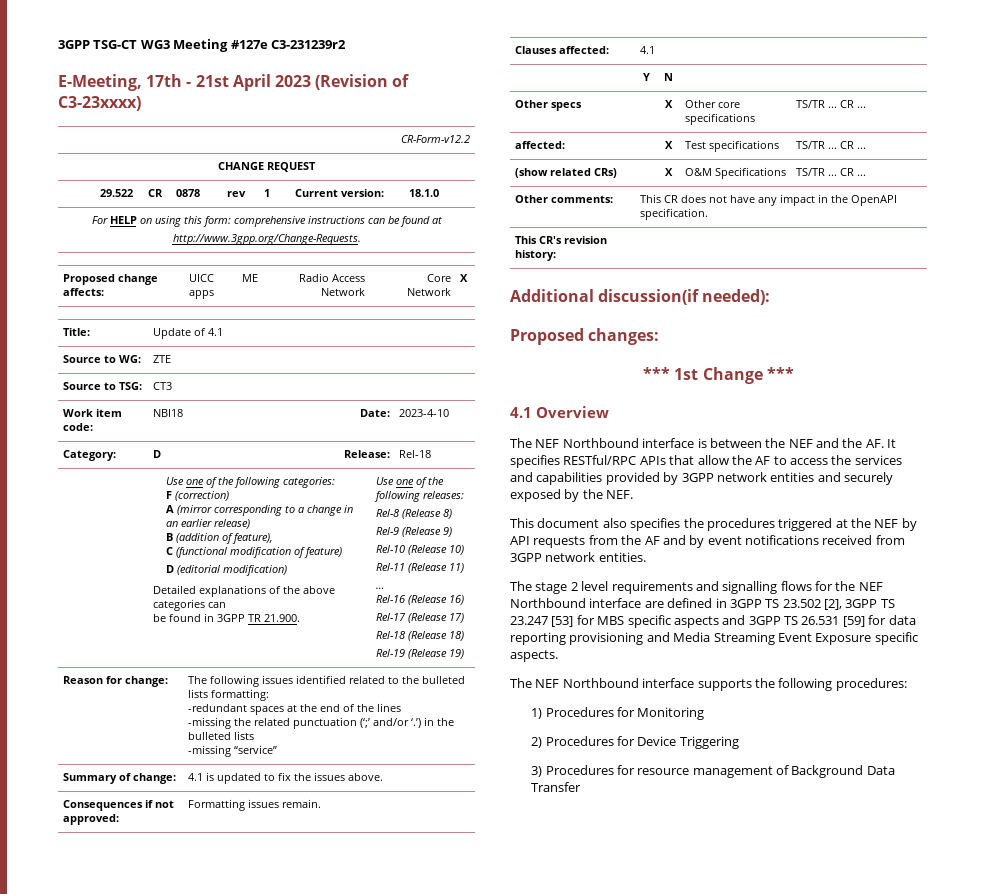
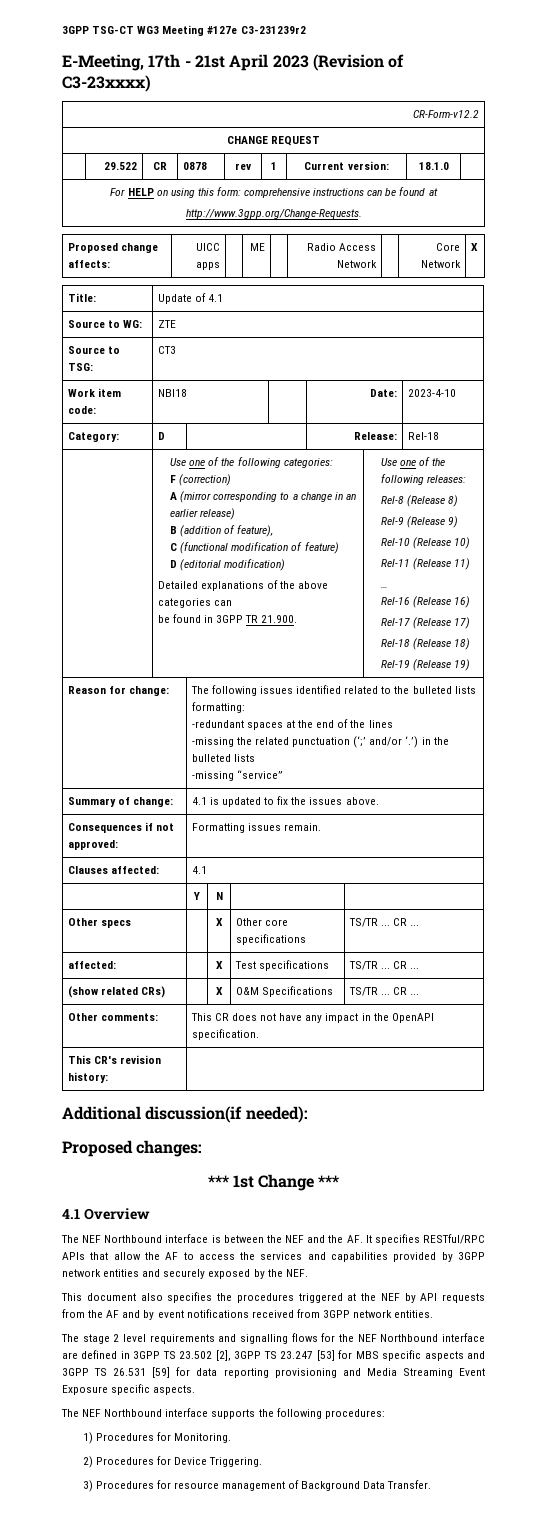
- 1) Procedures for Monitoring
+ 1) Procedures for Monitoring.
- 2) Procedures for Device Triggering
+ 2) Procedures for Device Triggering.
- 3) Procedures for resource management of Background Data Transfer
+ 3) Procedures for resource management of Background Data Transfer.

